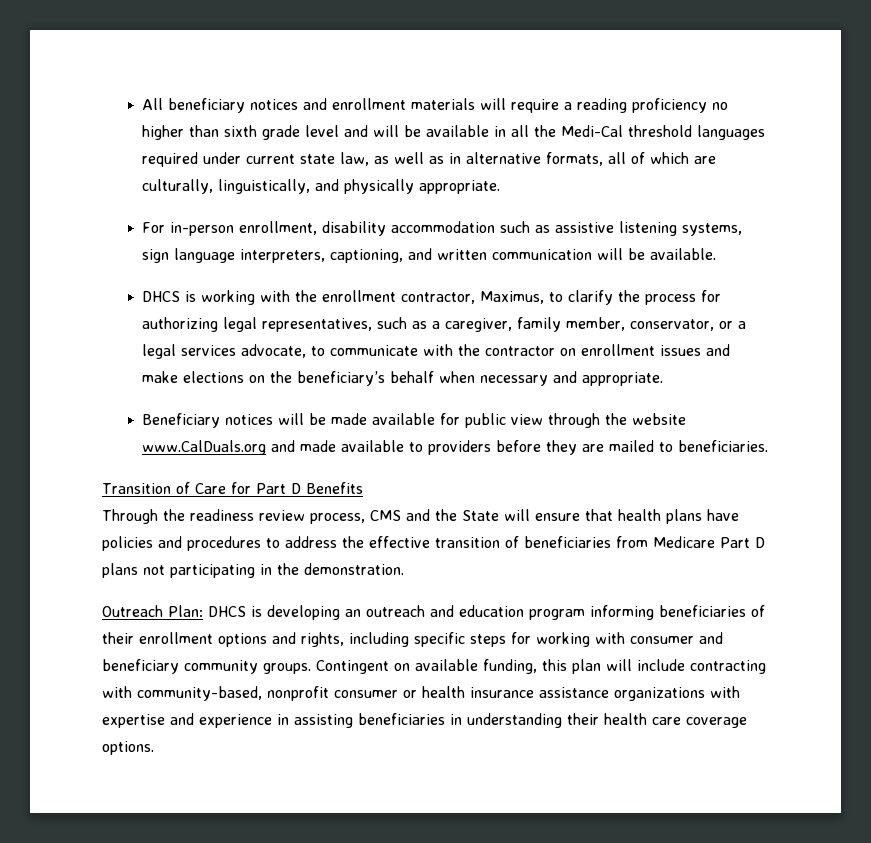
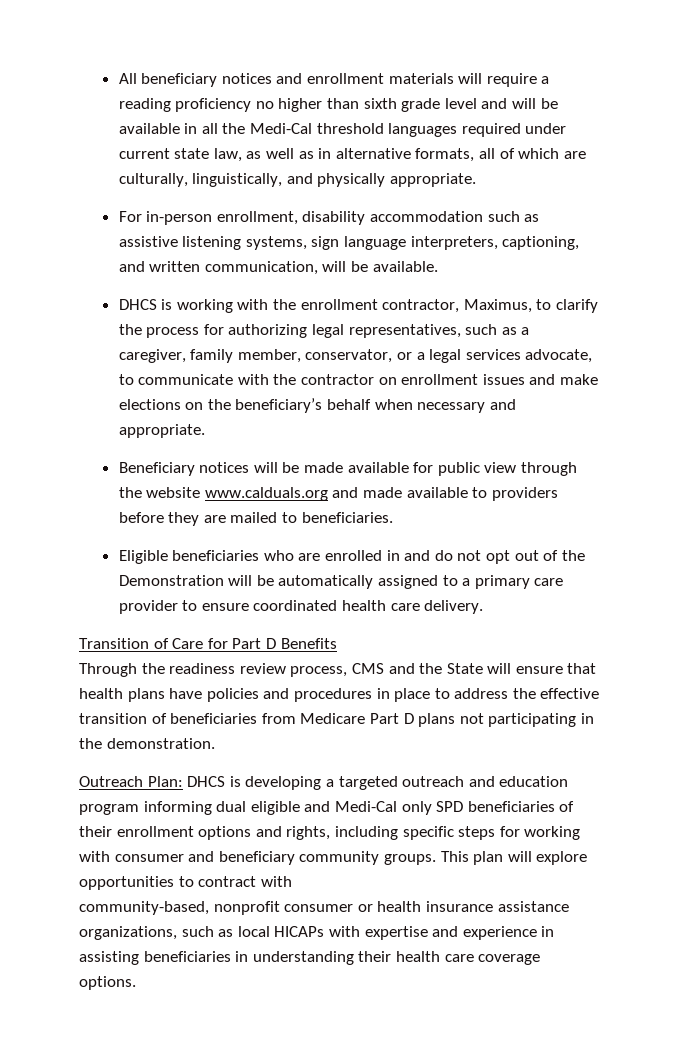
- For in-person enrollment, disability accommodation such as assistive listening systems, sign language interpreters, captioning, and written communication will be available.
+ For in-person enrollment, disability accommodation such as assistive listening systems, sign language interpreters, captioning, and written communication, will be available.
- Beneficiary notices will be made available for public view through the website www.CalDuals.org and made available to providers before they are mailed to beneficiaries.
+ Beneficiary notices will be made available for public view through the website www.calduals.org and made available to providers before they are mailed to beneficiaries.
+ Eligible beneficiaries who are enrolled in and do not opt out of the Demonstration will be automatically assigned to a primary care provider to ensure coordinated health care delivery.
- Through the readiness review process, CMS and the State will ensure that health plans have policies and procedures to address the effective transition of beneficiaries from Medicare Part D plans not participating in the demonstration.
+ Through the readiness review process, CMS and the State will ensure that health plans have policies and procedures in place to address the effective transition of beneficiaries from Medicare Part D plans not participating in the demonstration.
- Outreach Plan: DHCS is developing an outreach and education program informing beneficiaries of their enrollment options and rights, including specific steps for working with consumer and beneficiary community groups.
+ Outreach Plan: DHCS is developing a targeted outreach and education program informing dual eligible and Medi-Cal only SPD beneficiaries of their enrollment options and rights, including specific steps for working with consumer and beneficiary community groups.
- Contingent on available funding, this plan will include contracting with community-based, nonprofit consumer or health insurance assistance organizations with expertise and experience in assisting beneficiaries in understanding their health care coverage options.
+ This plan will explore opportunities to contract with
+ community-based, nonprofit consumer or health insurance assistance organizations, such as local HICAPs with expertise and experience in assisting beneficiaries in understanding their health care coverage options.

